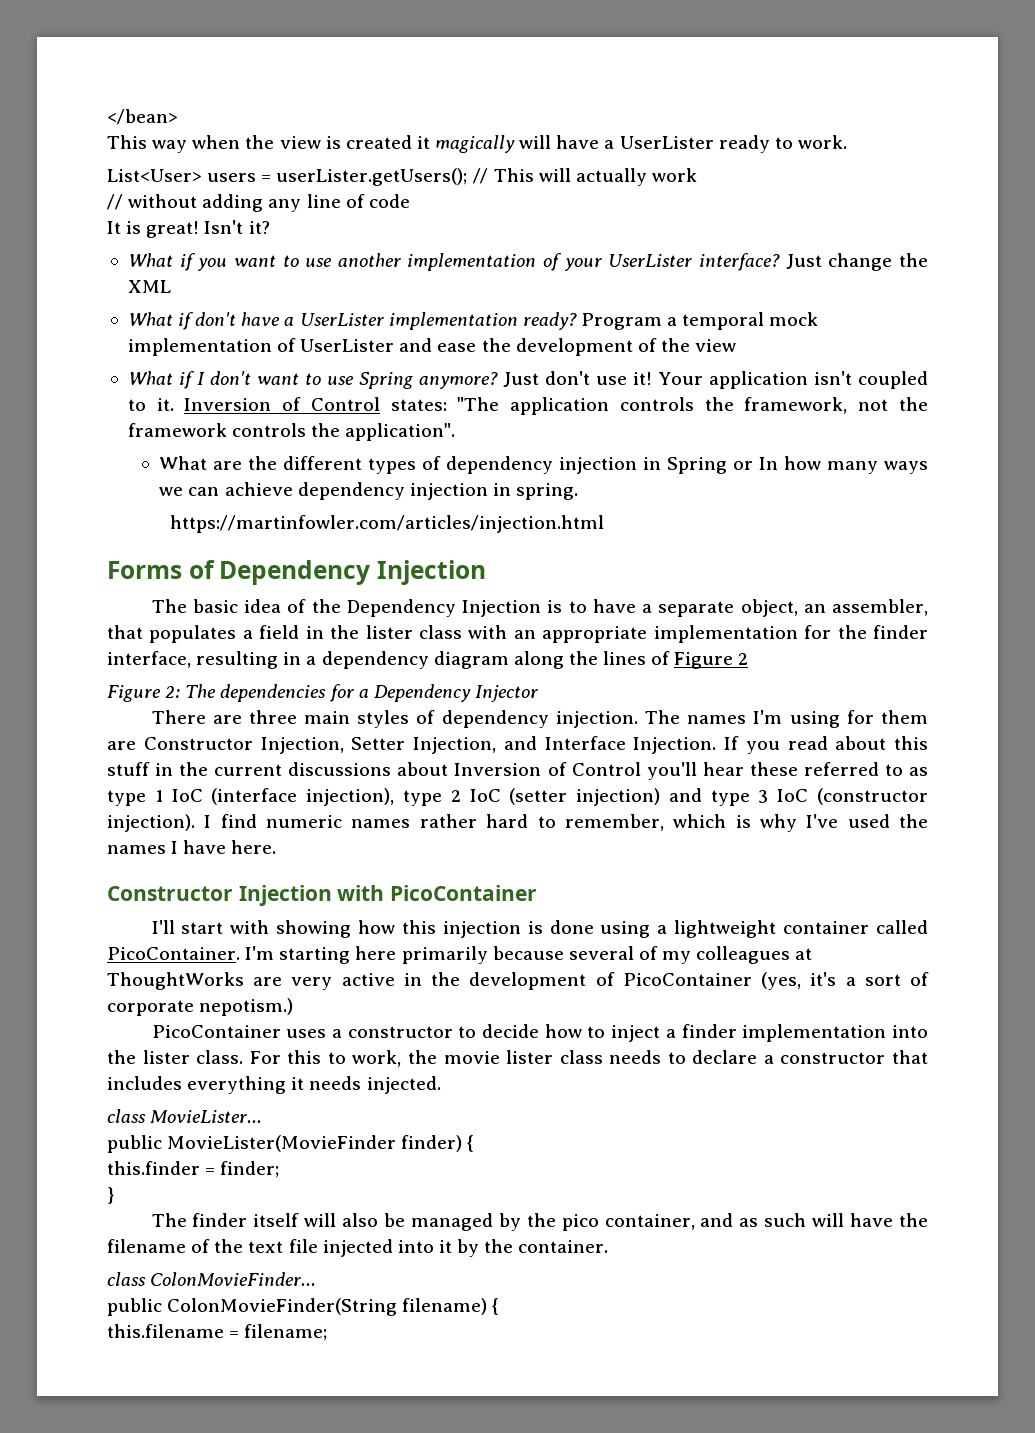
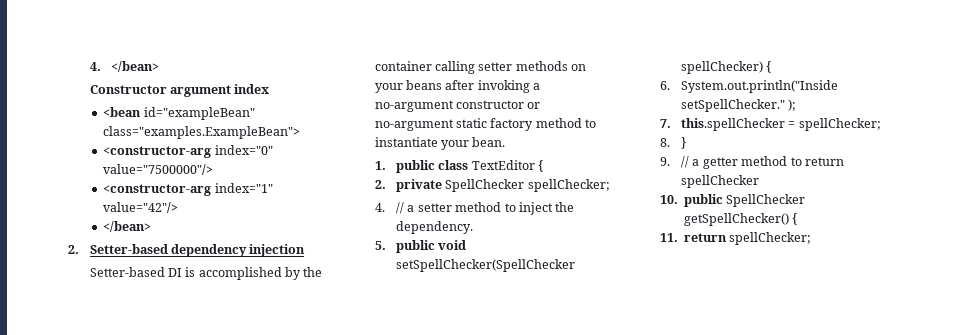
+ 4. </bean>
+ Constructor argument index
+ <bean id="exampleBean" class="examples.ExampleBean">
+ <constructor-arg index="0" value="7500000"/>
+ <constructor-arg index="1" value="42"/>
  </bean>
- This way when the view is created it magically will have a UserLister ready to work.
- List<User> users = userLister.getUsers(); // This will actually work
- // without adding any line of code
- It is great! Isn't it?
- What if you want to use another implementation of your UserLister interface? Just change the XML
- What if don't have a UserLister implementation ready? Program a temporal mock implementation of UserLister and ease the development of the view
- What if I don't want to use Spring anymore? Just don't use it! Your application isn't coupled to it. Inversion of Control states: "The application controls the framework, not the framework controls the application".
- What are the different types of dependency injection in Spring or In how many ways we can achieve dependency injection in spring.
- https://martinfowler.com/articles/injection.html
- Forms of Dependency Injection
- The basic idea of the Dependency Injection is to have a separate object, an assembler, that populates a field in the lister class with an appropriate implementation for the finder interface, resulting in a dependency diagram along the lines of Figure 2
- Figure 2: The dependencies for a Dependency Injector
- There are three main styles of dependency injection. The names I'm using for them are Constructor Injection, Setter Injection, and Interface Injection. If you read about this stuff in the current discussions about Inversion of Control you'll hear these referred to as type 1 IoC (interface injection), type 2 IoC (setter injection) and type 3 IoC (constructor injection). I find numeric names rather hard to remember, which is why I've used the names I have here.
- Constructor Injection with PicoContainer
- I'll start with showing how this injection is done using a lightweight container called PicoContainer. I'm starting here primarily because several of my colleagues at ThoughtWorks are very active in the development of PicoContainer (yes, it's a sort of corporate nepotism.)
- PicoContainer uses a constructor to decide how to inject a finder implementation into the lister class. For this to work, the movie lister class needs to declare a constructor that includes everything it needs injected.
- class MovieLister...
- public MovieLister(MovieFinder finder) {
- this.finder = finder;
- }
- The finder itself will also be managed by the pico container, and as such will have the filename of the text file injected into it by the container.
- class ColonMovieFinder...
- public ColonMovieFinder(String filename) {
- this.filename = filename;
+ 2. Setter-based dependency injection
+ Setter-based DI is accomplished by the container calling setter methods on your beans after invoking a no-argument constructor or no-argument static factory method to instantiate your bean.
+ 1. public class TextEditor {
+ 2. private SpellChecker spellChecker;
+ 4. // a setter method to inject the dependency.
+ 5. public void setSpellChecker(SpellChecker spellChecker) {
+ 6. System.out.println("Inside setSpellChecker." );
+ 7. this.spellChecker = spellChecker;
+ 8. }
+ 9. // a getter method to return spellChecker
+ 10. public SpellChecker getSpellChecker() {
+ 11. return spellChecker;

